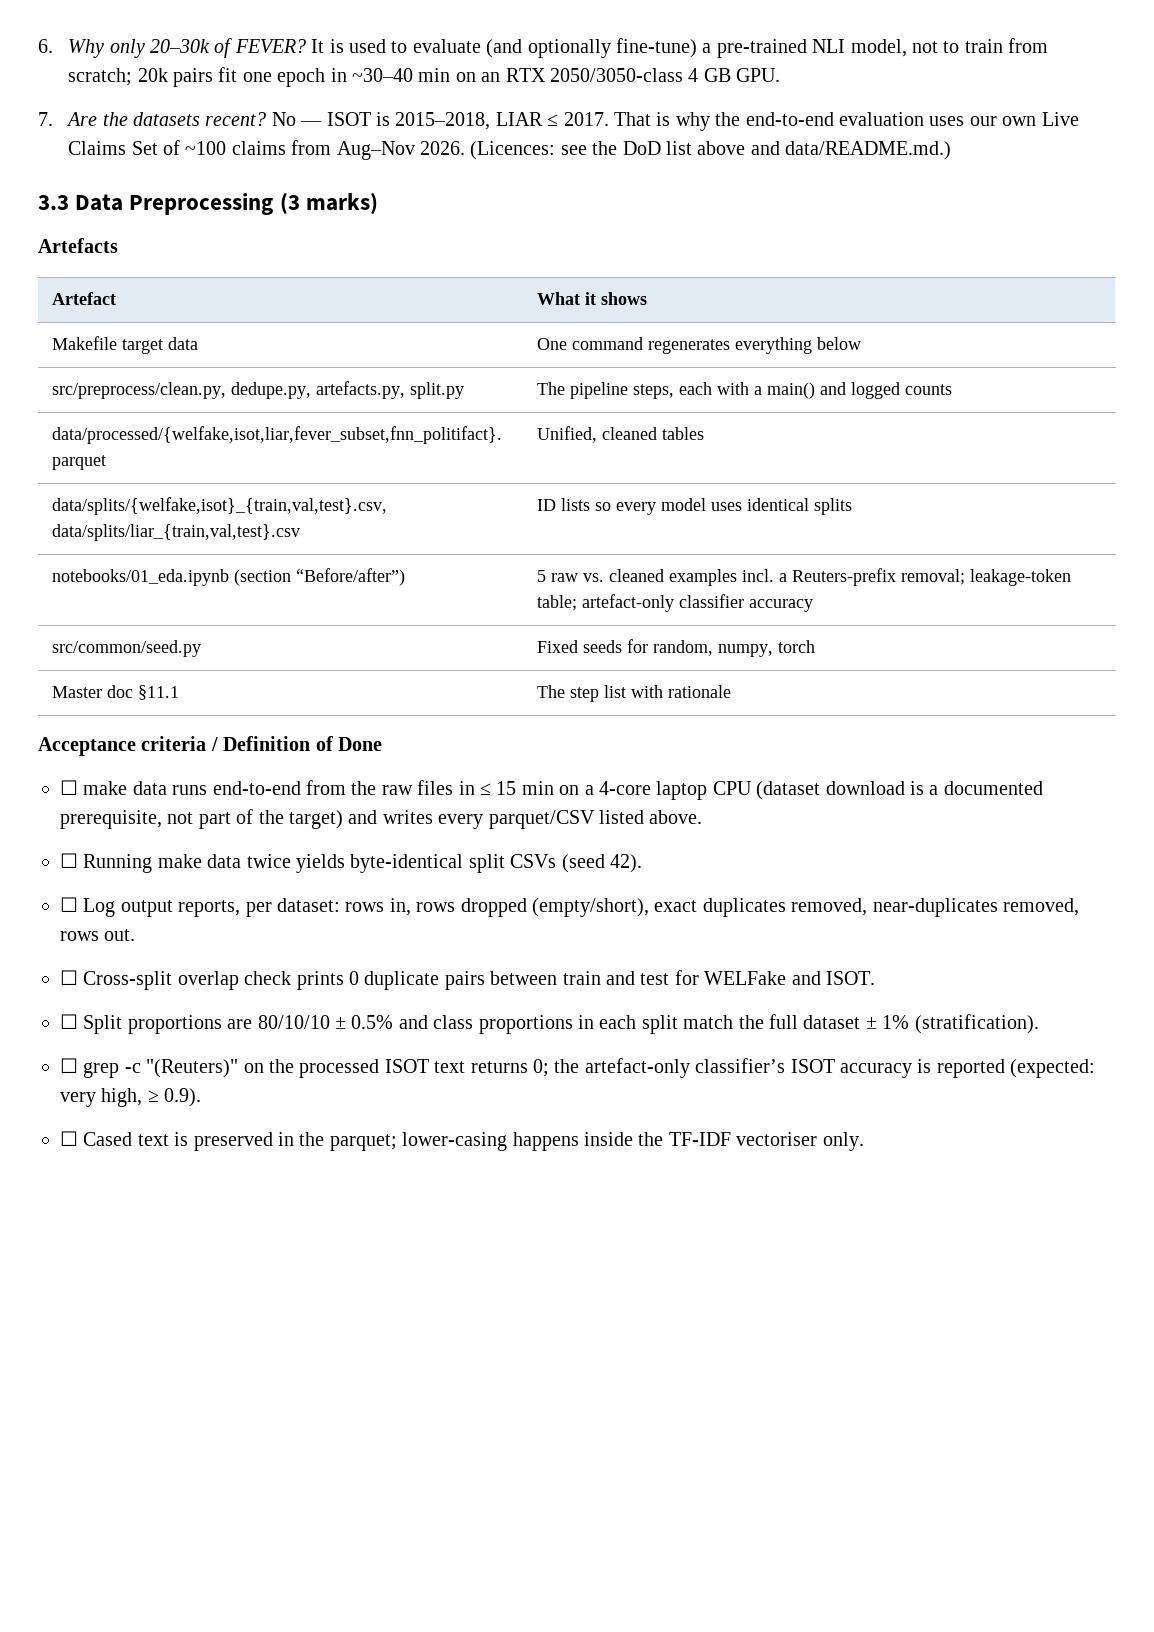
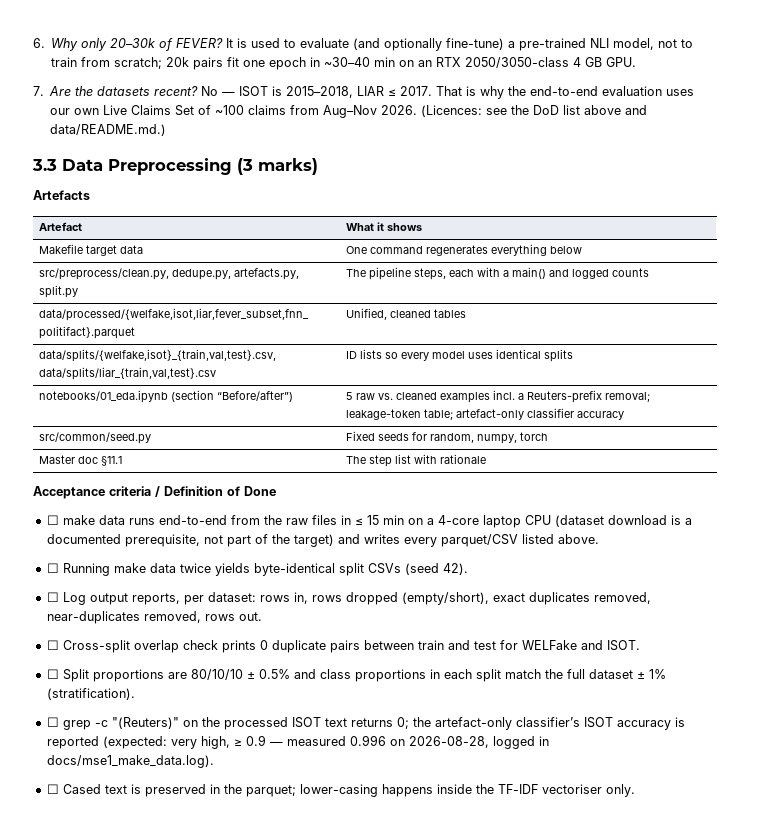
- ☐ grep -c "(Reuters)" on the processed ISOT text returns 0; the artefact-only classifier’s ISOT accuracy is reported (expected: very high, ≥ 0.9).
+ ☐ grep -c "(Reuters)" on the processed ISOT text returns 0; the artefact-only classifier’s ISOT accuracy is reported (expected: very high, ≥ 0.9 — measured 0.996 on 2026-08-28, logged in docs/mse1_make_data.log).

